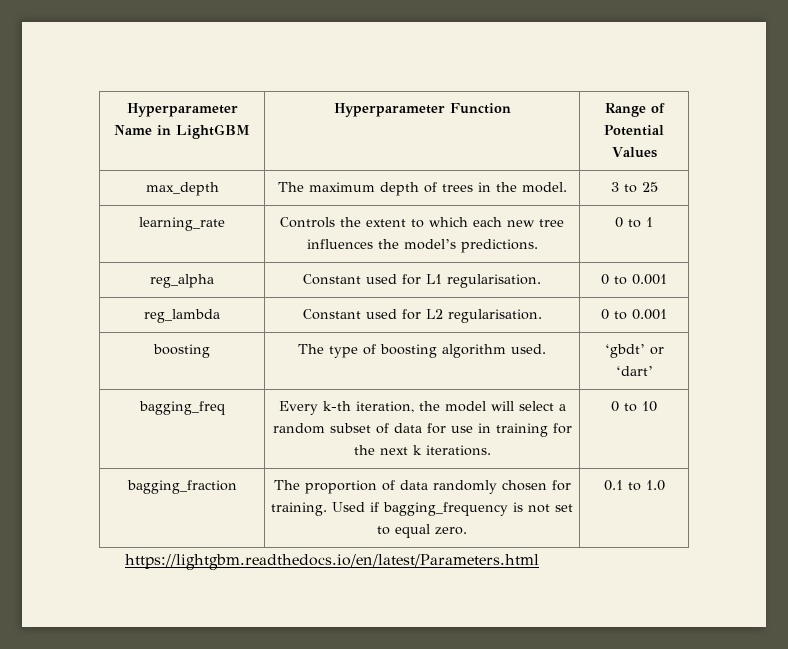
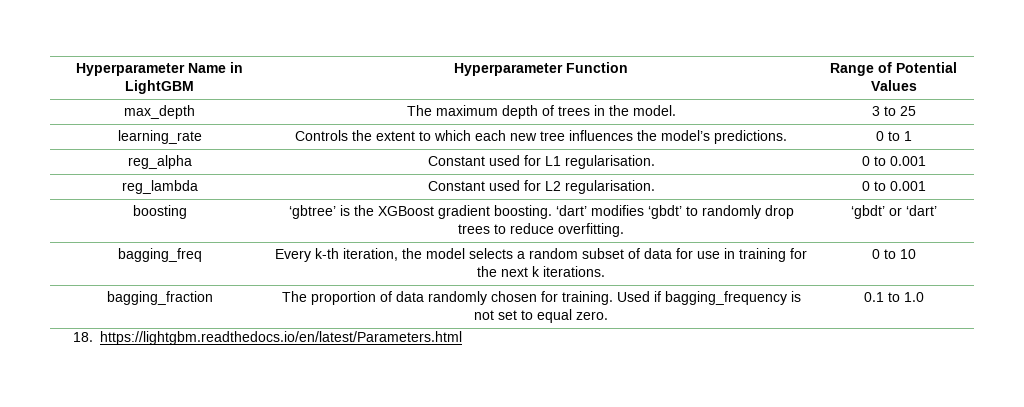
- boosting | The type of boosting algorithm used. | ‘gbdt’ or ‘dart’
+ boosting | ‘gbtree’ is the XGBoost gradient boosting. ‘dart’ modifies ‘gbdt’ to randomly drop trees to reduce overfitting. | ‘gbdt’ or ‘dart’
- bagging_freq | Every k-th iteration, the model will select a random subset of data for use in training for the next k iterations. | 0 to 10
+ bagging_freq | Every k-th iteration, the model selects a random subset of data for use in training for the next k iterations. | 0 to 10
- https://lightgbm.readthedocs.io/en/latest/Parameters.html
+ 18. https://lightgbm.readthedocs.io/en/latest/Parameters.html

